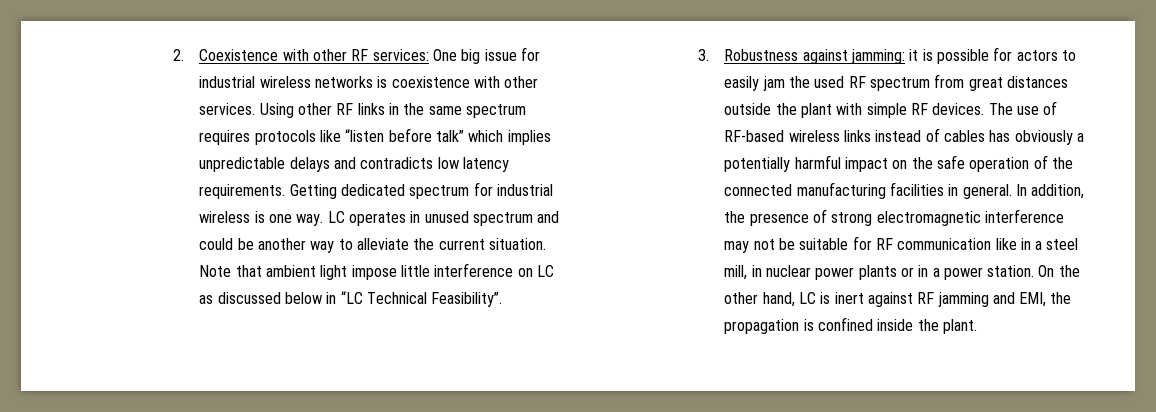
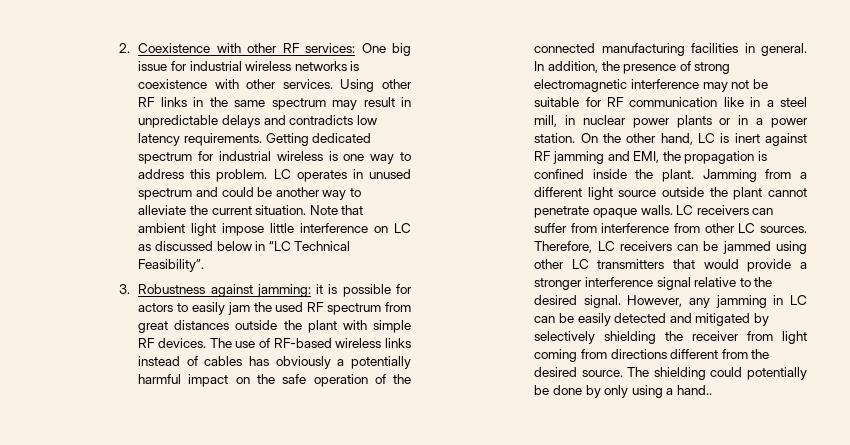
- Using other RF links in the same spectrum requires protocols like “listen before talk” which implies unpredictable delays and contradicts low latency requirements.
+ Using other RF links in the same spectrum may result in unpredictable delays and contradicts low latency requirements.
- Getting dedicated spectrum for industrial wireless is one way.
+ Getting dedicated spectrum for industrial wireless is one way to address this problem.
+ Jamming from a different light source outside the plant cannot penetrate opaque walls. LC receivers can suffer from interference from other LC sources. Therefore, LC receivers can be jammed using other LC transmitters that would provide a stronger interference signal relative to the desired signal. However, any jamming in LC can be easily detected and mitigated by selectively shielding the receiver from light coming from directions different from the desired source. The shielding could potentially be done by only using a hand..

